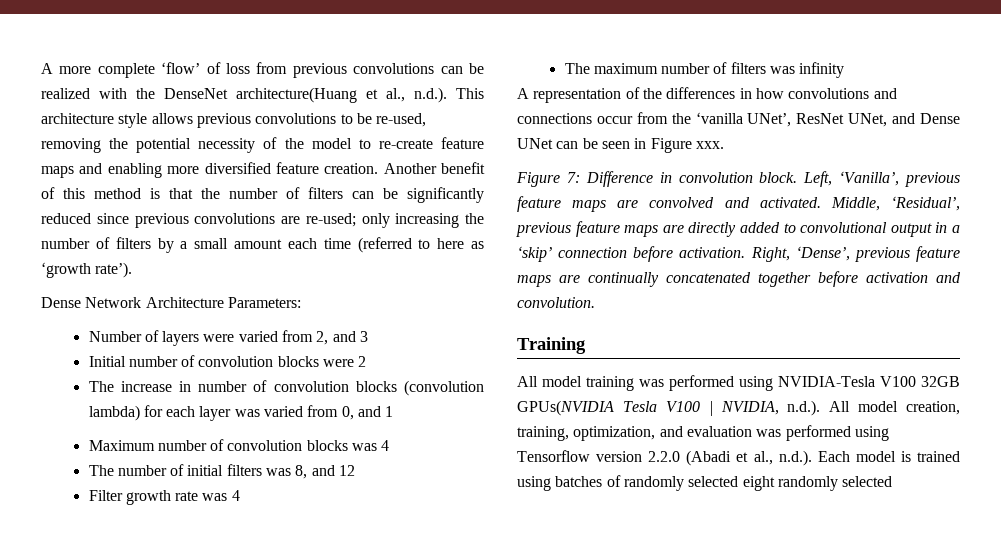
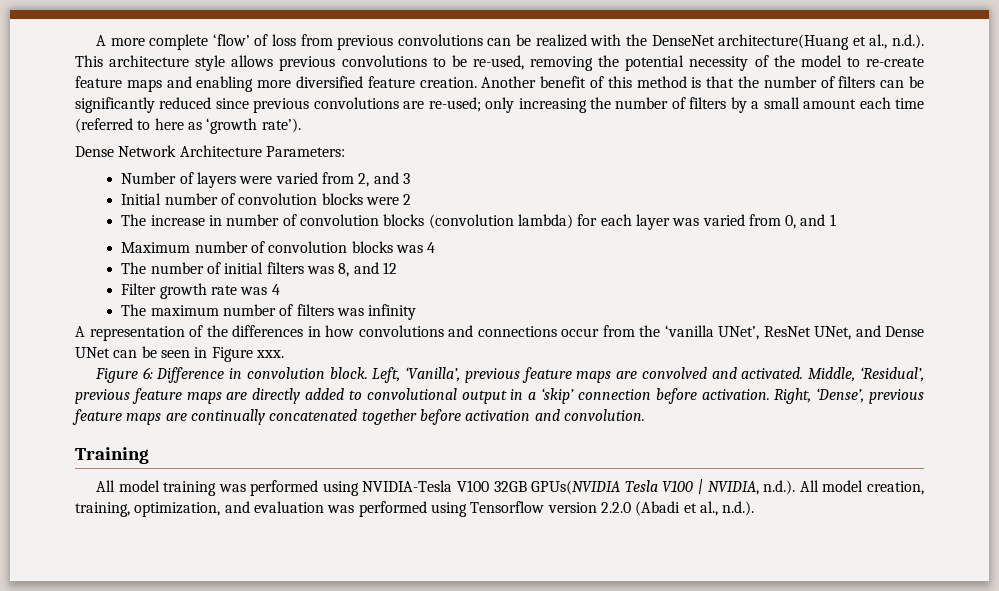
- Figure 7: Difference in convolution block.
+ Figure 6: Difference in convolution block.
- All model training was performed using NVIDIA-Tesla V100 32GB GPUs(NVIDIA Tesla V100 | NVIDIA, n.d.). All model creation, training, optimization, and evaluation was performed using Tensorflow version 2.2.0 (Abadi et al., n.d.). Each model is trained using batches of randomly selected eight randomly selected
+ All model training was performed using NVIDIA-Tesla V100 32GB GPUs(NVIDIA Tesla V100 | NVIDIA, n.d.). All model creation, training, optimization, and evaluation was performed using Tensorflow version 2.2.0 (Abadi et al., n.d.).

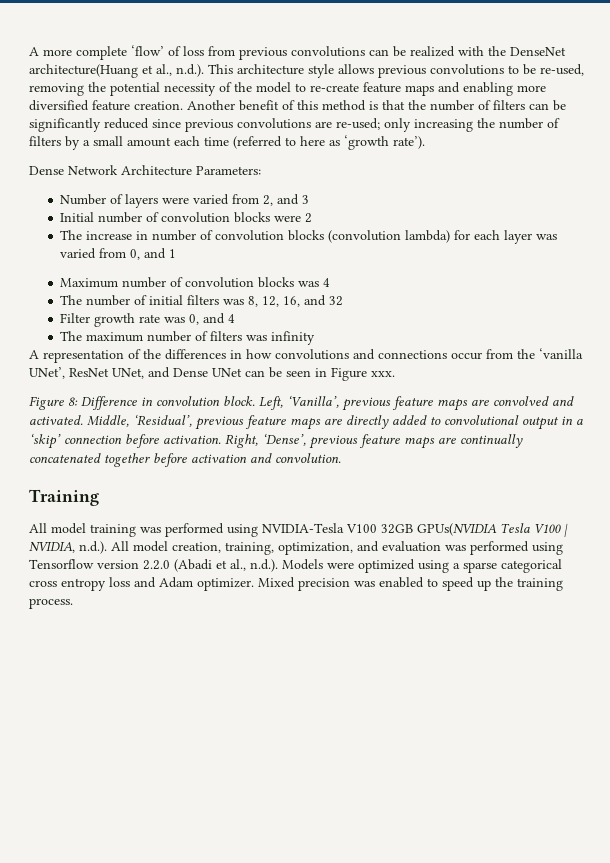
- The number of initial filters was 8, and 12
+ The number of initial filters was 8, 12, 16, and 32
- Filter growth rate was 4
+ Filter growth rate was 0, and 4
- Figure 6: Difference in convolution block.
+ Figure 8: Difference in convolution block.
- All model training was performed using NVIDIA-Tesla V100 32GB GPUs(NVIDIA Tesla V100 | NVIDIA, n.d.). All model creation, training, optimization, and evaluation was performed using Tensorflow version 2.2.0 (Abadi et al., n.d.).
+ All model training was performed using NVIDIA-Tesla V100 32GB GPUs(NVIDIA Tesla V100 | NVIDIA, n.d.). All model creation, training, optimization, and evaluation was performed using Tensorflow version 2.2.0 (Abadi et al., n.d.). Models were optimized using a sparse categorical cross entropy loss and Adam optimizer. Mixed precision was enabled to speed up the training process.

